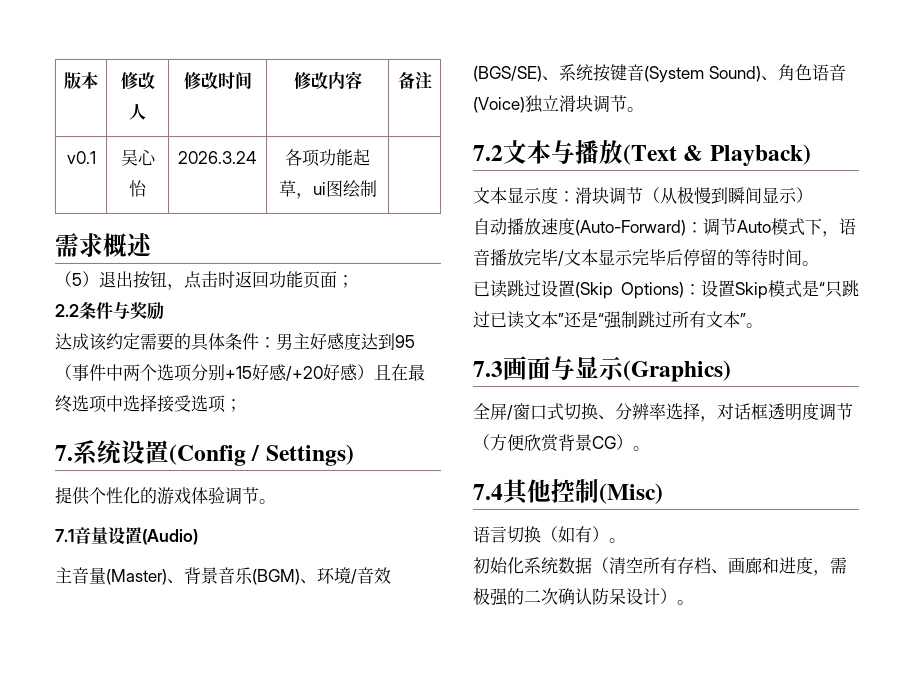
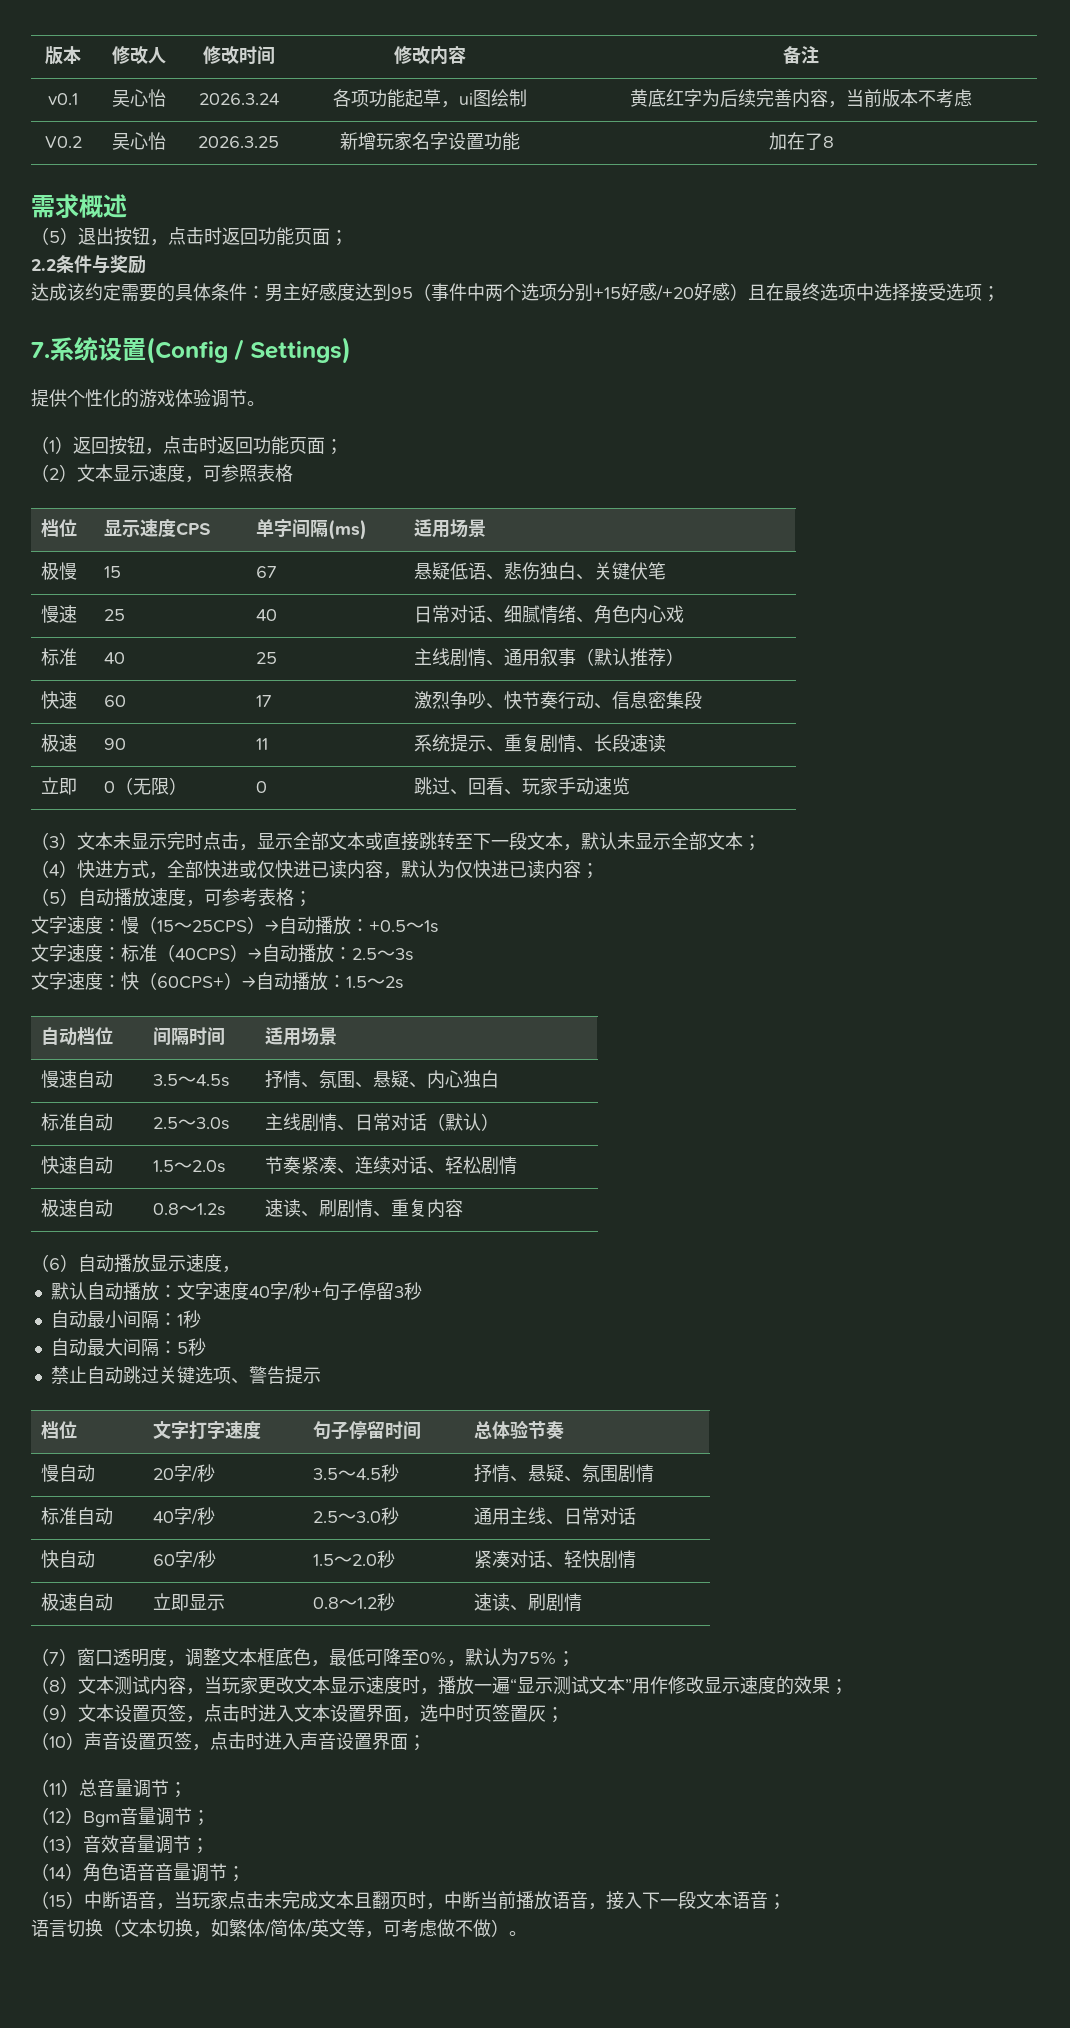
- v0.1 | 吴心怡 | 2026.3.24 | 各项功能起草，ui图绘制 |
+ v0.1 | 吴心怡 | 2026.3.24 | 各项功能起草，ui图绘制 | 黄底红字为后续完善内容，当前版本不考虑
+ V0.2 | 吴心怡 | 2026.3.25 | 新增玩家名字设置功能 | 加在了8
- 7.1音量设置(Audio)
- 主音量(Master)、背景音乐(BGM)、环境/音效(BGS/SE)、系统按键音(System Sound)、角色语音(Voice)独立滑块调节。
- 7.2文本与播放(Text & Playback)
- 文本显示度：滑块调节（从极慢到瞬间显示）
- 自动播放速度(Auto-Forward)：调节Auto模式下，语音播放完毕/文本显示完毕后停留的等待时间。
- 已读跳过设置(Skip Options)：设置Skip模式是“只跳过已读文本”还是“强制跳过所有文本”。
- 7.3画面与显示(Graphics)
- 全屏/窗口式切换、分辨率选择，对话框透明度调节（方便欣赏背景CG）。
- 7.4其他控制(Misc)
- 语言切换（如有）。
- 初始化系统数据（清空所有存档、画廊和进度，需极强的二次确认防呆设计）。
+ （1）返回按钮，点击时返回功能页面；
+ （2）文本显示速度，可参照表格
+ 档位 | 显示速度CPS | 单字间隔(ms) | 适用场景
+ 极慢 | 15 | 67 | 悬疑低语、悲伤独白、关键伏笔
+ 慢速 | 25 | 40 | 日常对话、细腻情绪、角色内心戏
+ 标准 | 40 | 25 | 主线剧情、通用叙事（默认推荐）
+ 快速 | 60 | 17 | 激烈争吵、快节奏行动、信息密集段
+ 极速 | 90 | 11 | 系统提示、重复剧情、长段速读
+ 立即 | 0（无限） | 0 | 跳过、回看、玩家手动速览
+ （3）文本未显示完时点击，显示全部文本或直接跳转至下一段文本，默认未显示全部文本；
+ （4）快进方式，全部快进或仅快进已读内容，默认为仅快进已读内容；
+ （5）自动播放速度，可参考表格；
+ 文字速度：慢（15～25CPS）→自动播放：+0.5～1s
+ 文字速度：标准（40CPS）→自动播放：2.5～3s
+ 文字速度：快（60CPS+）→自动播放：1.5～2s
+ 自动档位 | 间隔时间 | 适用场景
+ 慢速自动 | 3.5～4.5s | 抒情、氛围、悬疑、内心独白
+ 标准自动 | 2.5～3.0s | 主线剧情、日常对话（默认）
+ 快速自动 | 1.5～2.0s | 节奏紧凑、连续对话、轻松剧情
+ 极速自动 | 0.8～1.2s | 速读、刷剧情、重复内容
+ （6）自动播放显示速度，
+ 默认自动播放：文字速度40字/秒+句子停留3秒
+ 自动最小间隔：1秒
+ 自动最大间隔：5秒
+ 禁止自动跳过关键选项、警告提示
+ 档位 | 文字打字速度 | 句子停留时间 | 总体验节奏
+ 慢自动 | 20字/秒 | 3.5～4.5秒 | 抒情、悬疑、氛围剧情
+ 标准自动 | 40字/秒 | 2.5～3.0秒 | 通用主线、日常对话
+ 快自动 | 60字/秒 | 1.5～2.0秒 | 紧凑对话、轻快剧情
+ 极速自动 | 立即显示 | 0.8～1.2秒 | 速读、刷剧情
+ （7）窗口透明度，调整文本框底色，最低可降至0%，默认为75%；
+ （8）文本测试内容，当玩家更改文本显示速度时，播放一遍“显示测试文本”用作修改显示速度的效果；
+ （9）文本设置页签，点击时进入文本设置界面，选中时页签置灰；
+ （10）声音设置页签，点击时进入声音设置界面；
+ （11）总音量调节；
+ （12）Bgm音量调节；
+ （13）音效音量调节；
+ （14）角色语音音量调节；
+ （15）中断语音，当玩家点击未完成文本且翻页时，中断当前播放语音，接入下一段文本语音；
+ 语言切换（文本切换，如繁体/简体/英文等，可考虑做不做）。

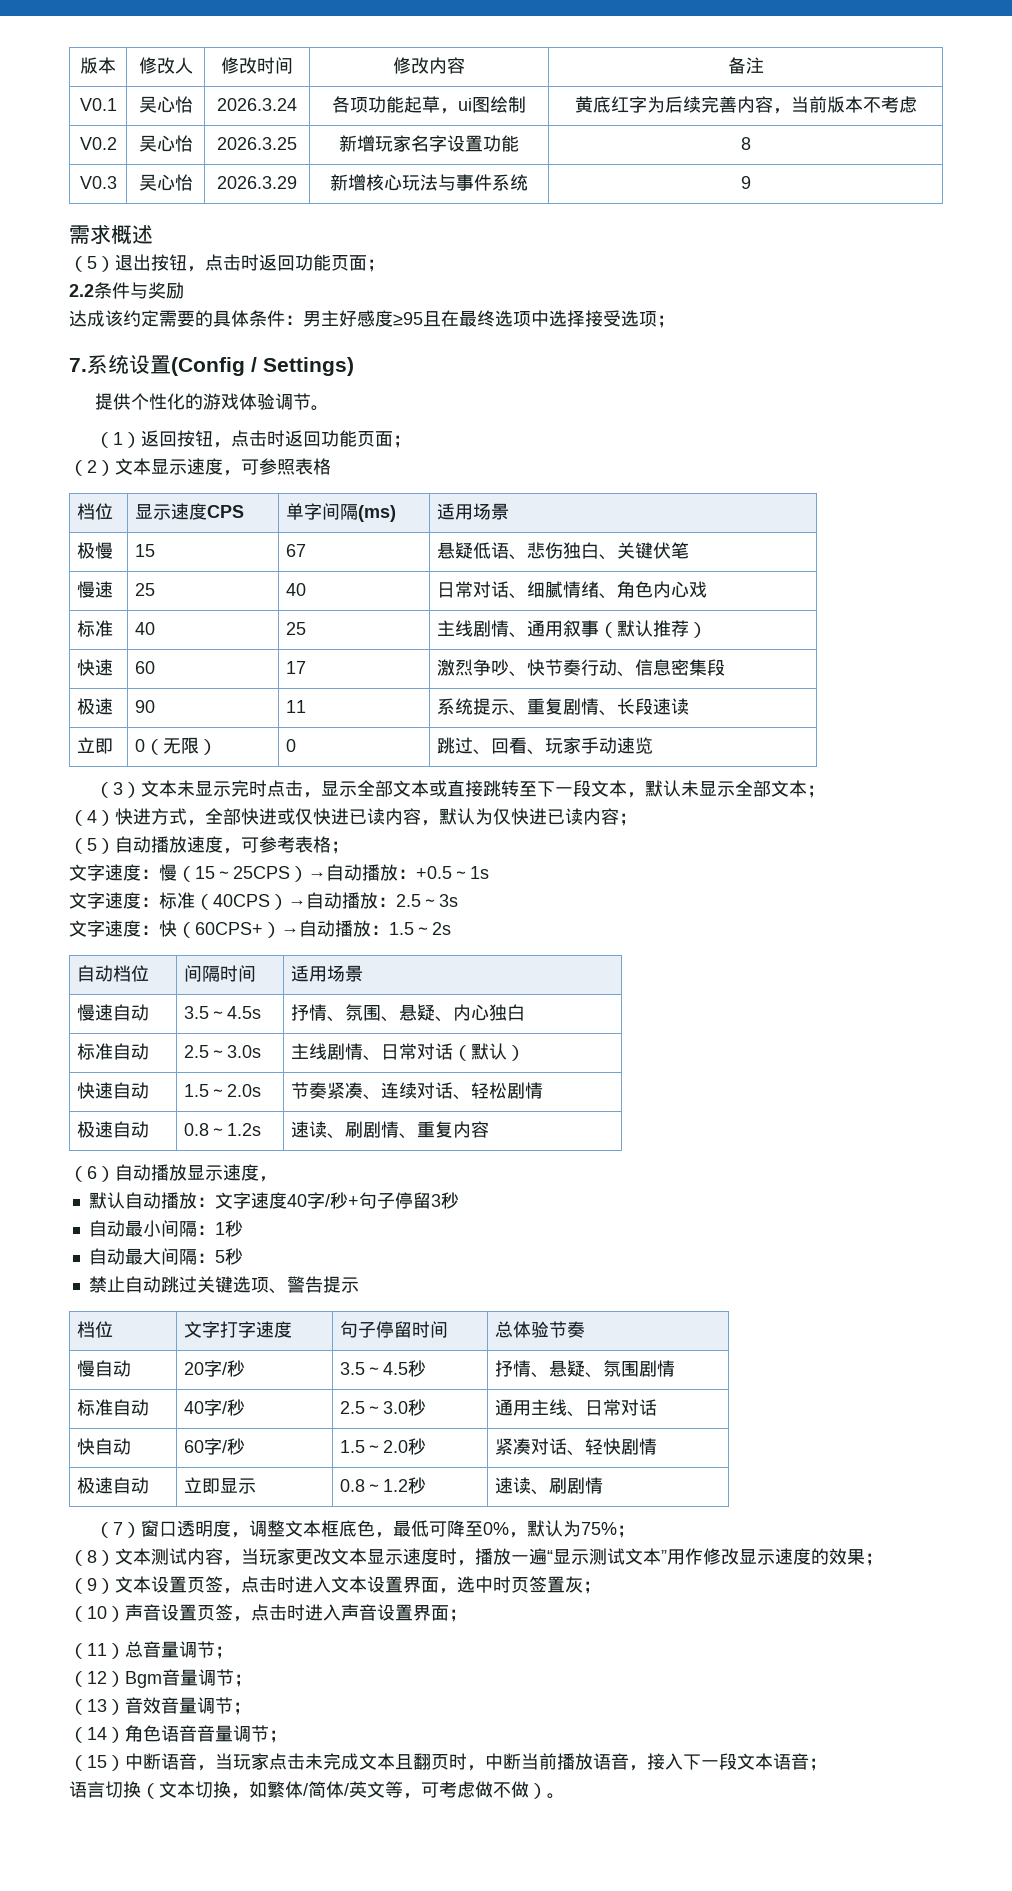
- v0.1 | 吴心怡 | 2026.3.24 | 各项功能起草，ui图绘制 | 黄底红字为后续完善内容，当前版本不考虑
+ V0.1 | 吴心怡 | 2026.3.24 | 各项功能起草，ui图绘制 | 黄底红字为后续完善内容，当前版本不考虑
- V0.2 | 吴心怡 | 2026.3.25 | 新增玩家名字设置功能 | 加在了8
+ V0.2 | 吴心怡 | 2026.3.25 | 新增玩家名字设置功能 | 8
+ V0.3 | 吴心怡 | 2026.3.29 | 新增核心玩法与事件系统 | 9
- 达成该约定需要的具体条件：男主好感度达到95（事件中两个选项分别+15好感/+20好感）且在最终选项中选择接受选项；
+ 达成该约定需要的具体条件：男主好感度≥95且在最终选项中选择接受选项；

